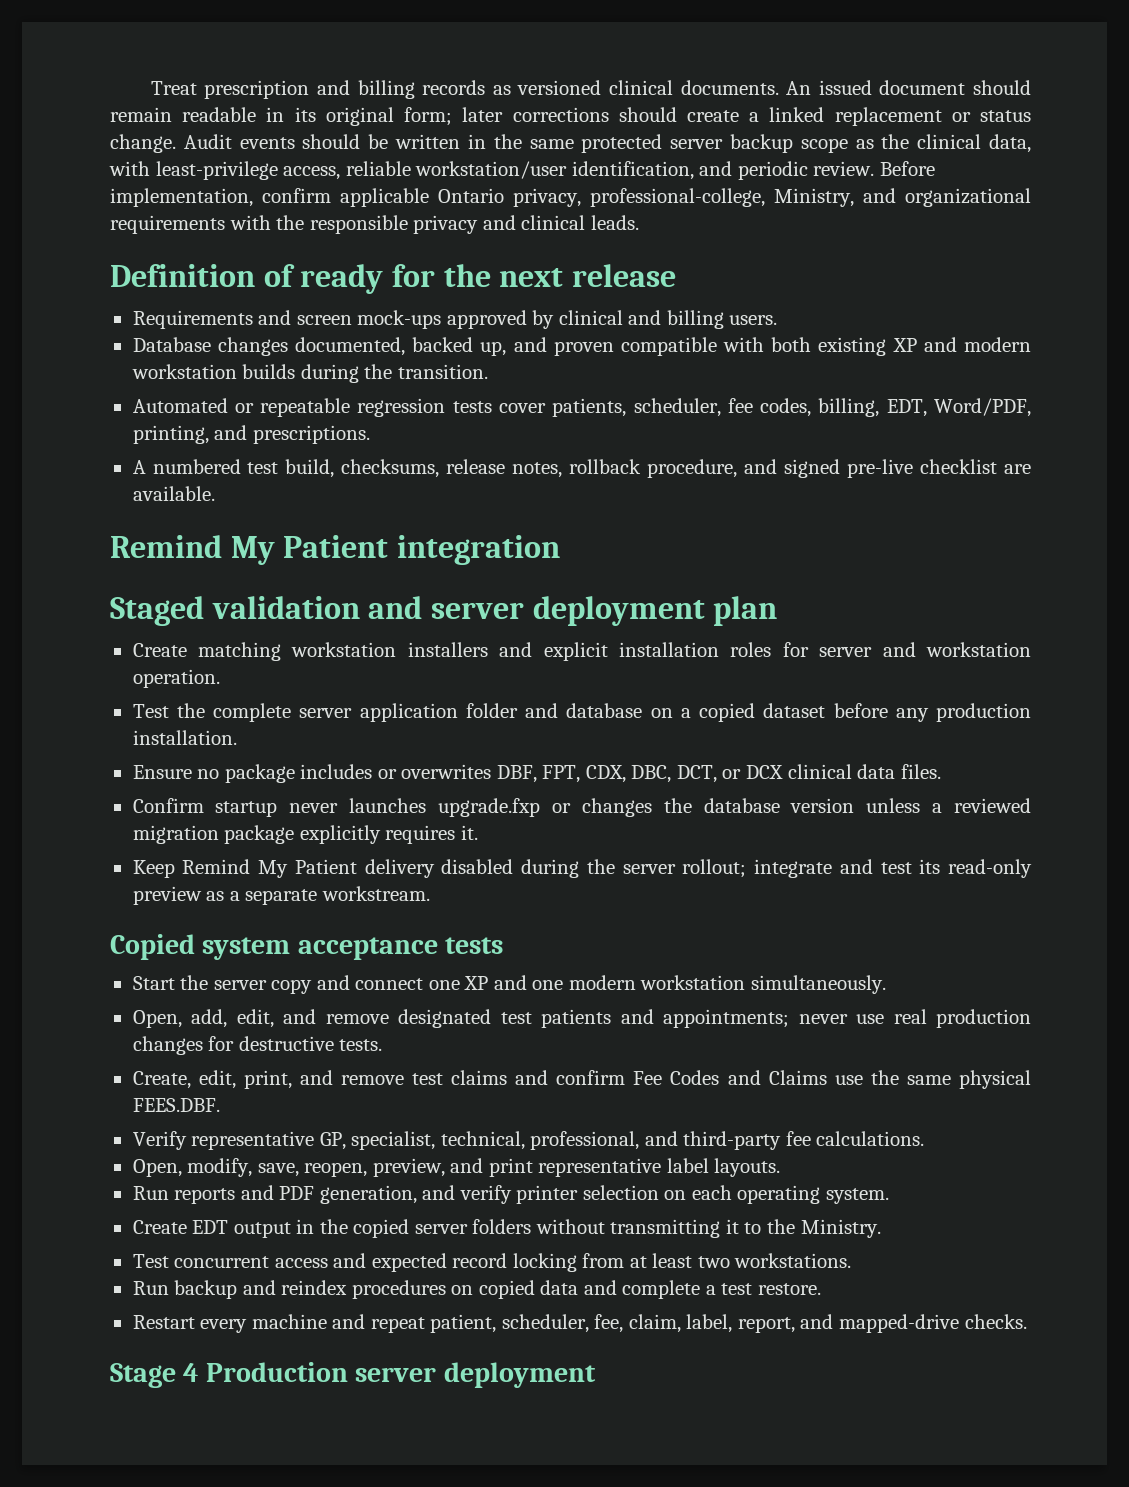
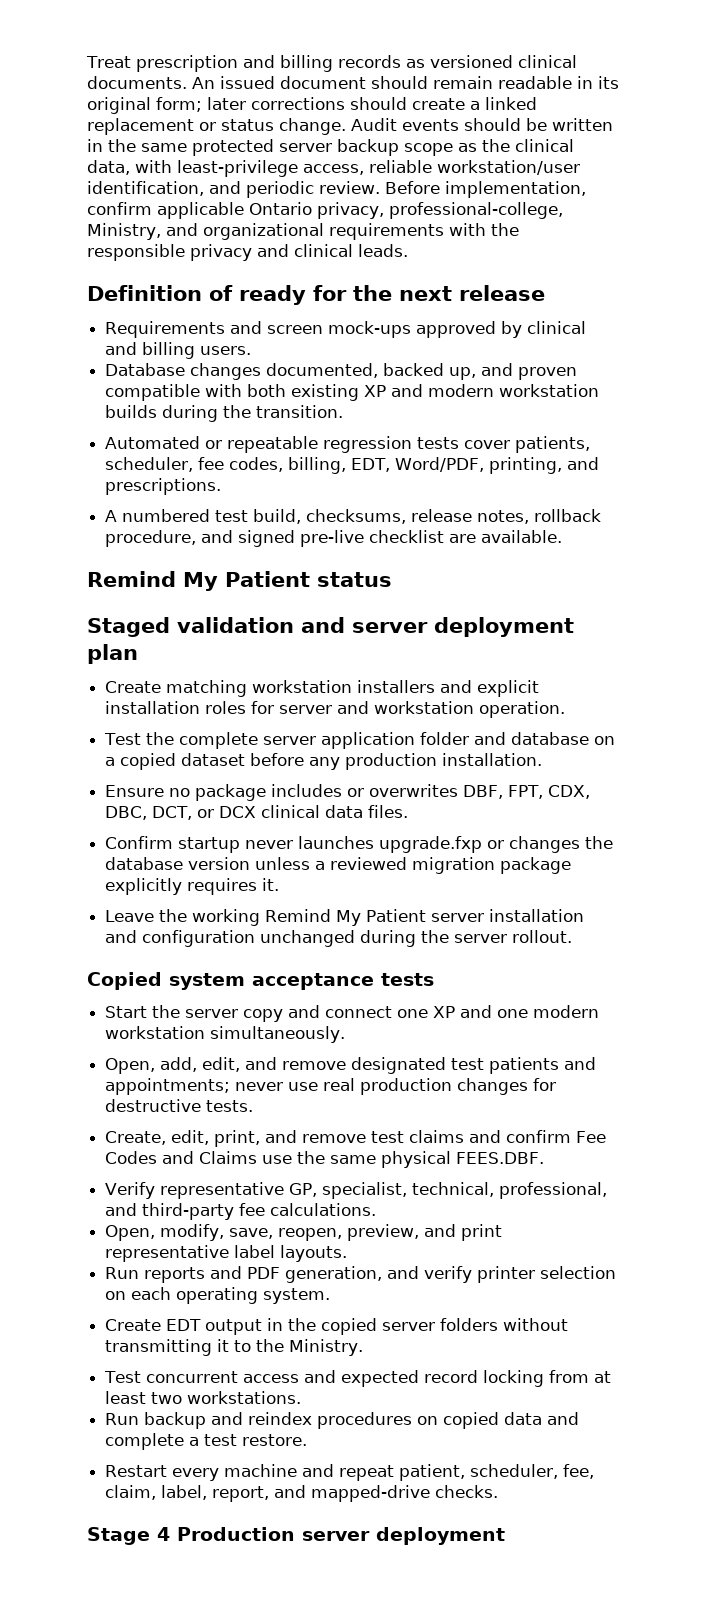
- Remind My Patient integration
+ Remind My Patient status
- Keep Remind My Patient delivery disabled during the server rollout; integrate and test its read-only preview as a separate workstream.
+ Leave the working Remind My Patient server installation and configuration unchanged during the server rollout.

